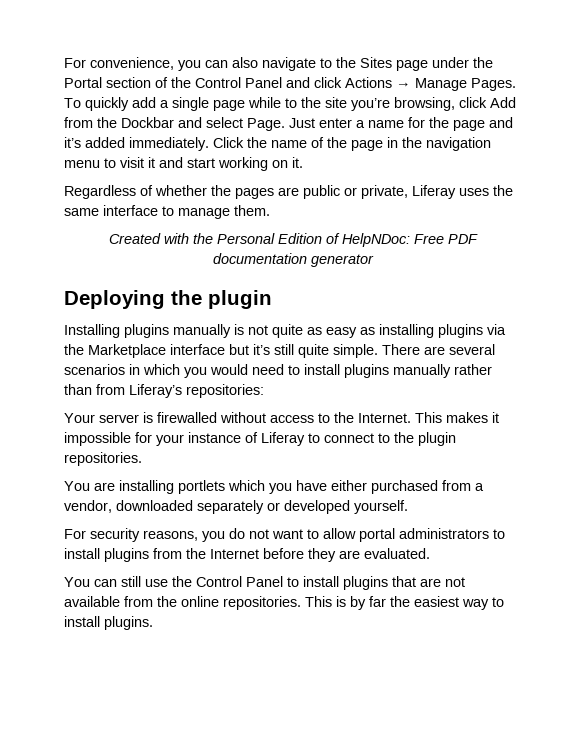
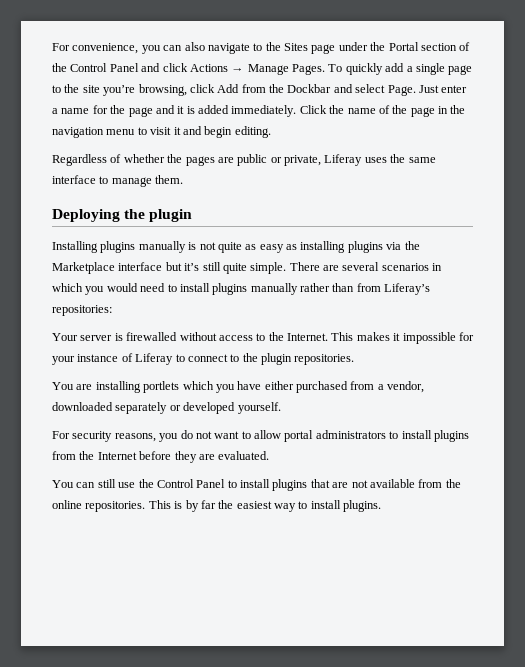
- To quickly add a single page while to the site you’re browsing, click Add from the Dockbar and select Page.
+ To quickly add a single page to the site you’re browsing, click Add from the Dockbar and select Page.
- Just enter a name for the page and it’s added immediately.
+ Just enter a name for the page and it is added immediately.
- Click the name of the page in the navigation menu to visit it and start working on it.
+ Click the name of the page in the navigation menu to visit it and begin editing.
- Created with the Personal Edition of HelpNDoc: Free PDF documentation generator

